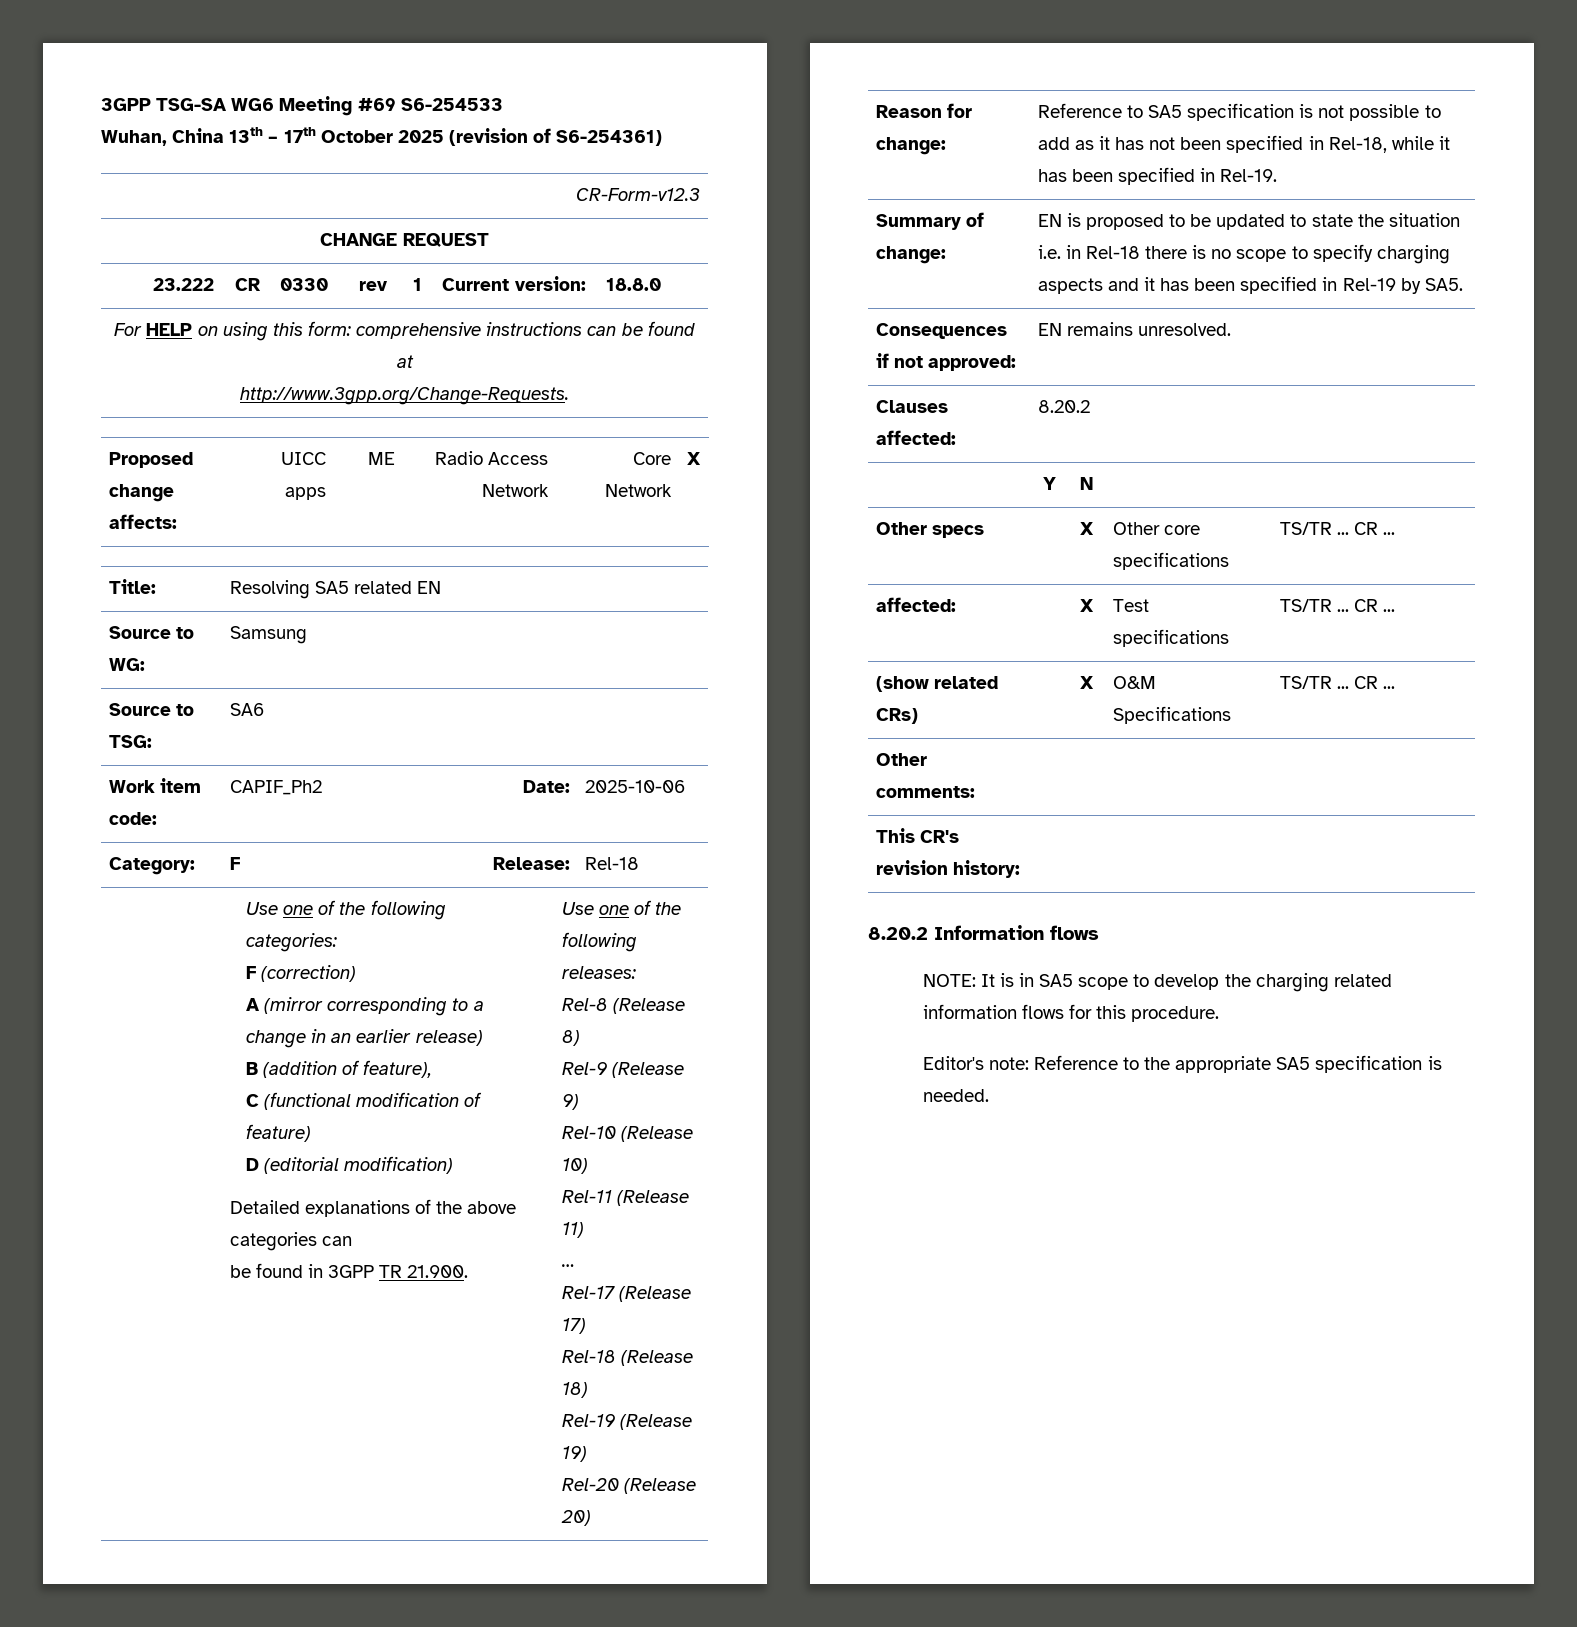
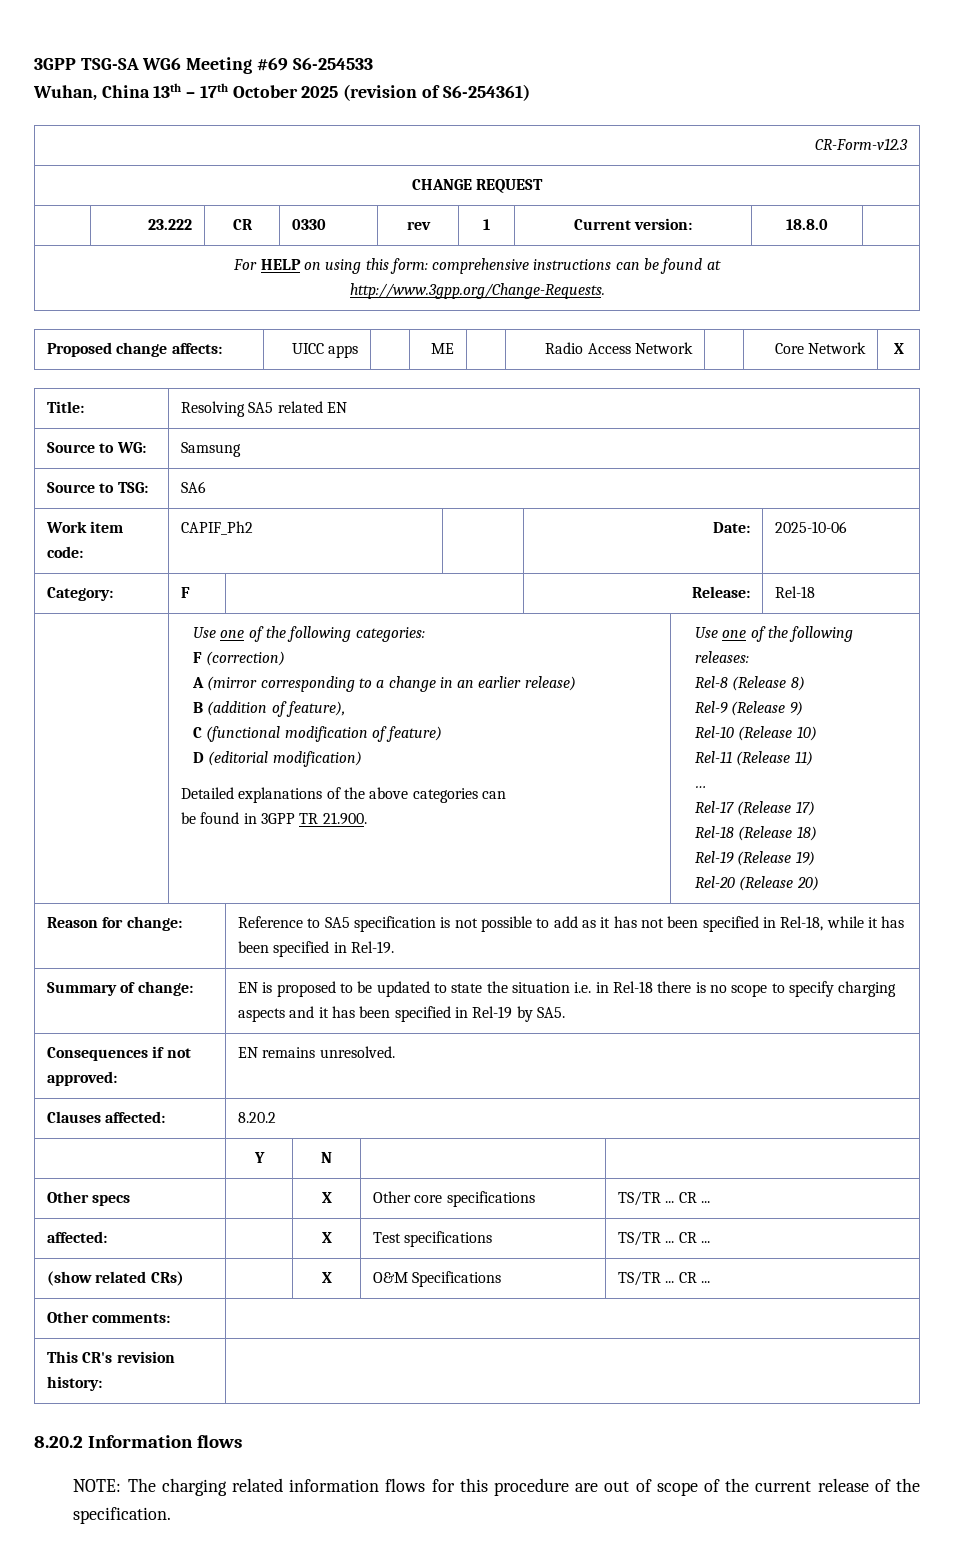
- NOTE: It is in SA5 scope to develop the charging related information flows for this procedure.
- Editor's note: Reference to the appropriate SA5 specification is needed.
+ NOTE: The charging related information flows for this procedure are out of scope of the current release of the specification.

